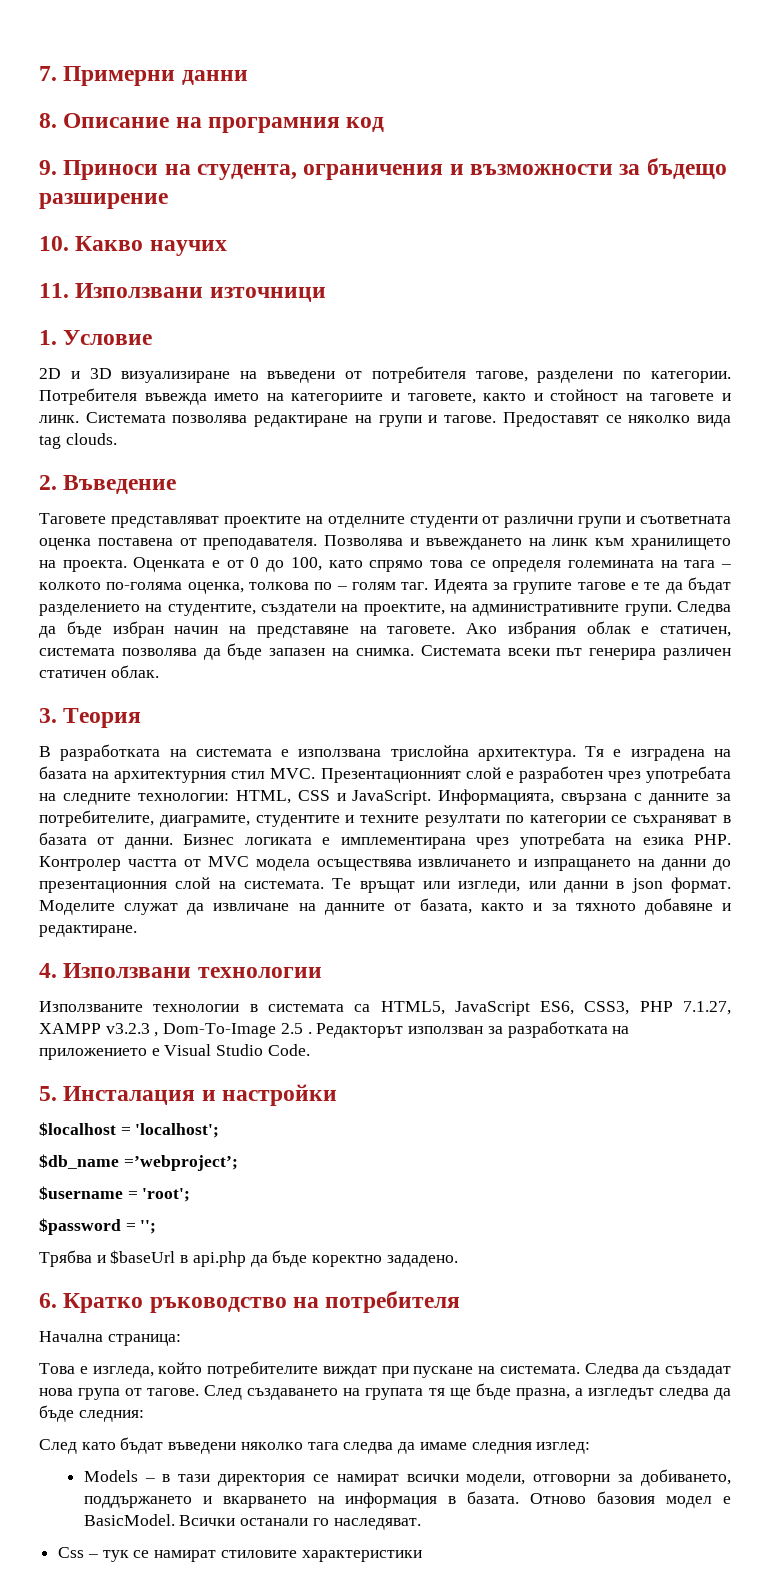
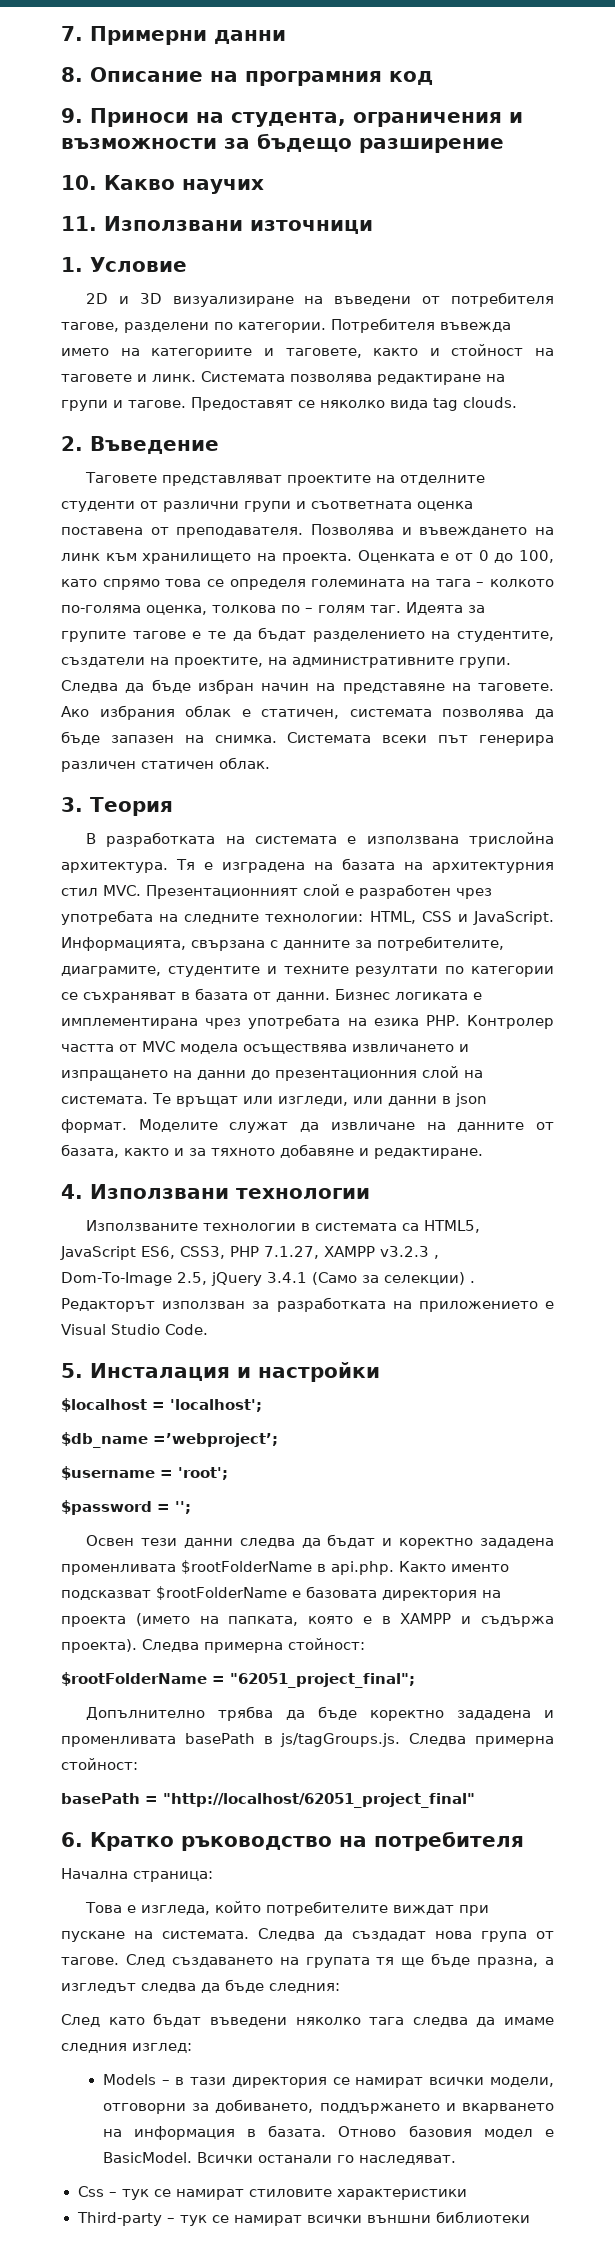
- Използваните технологии в системата са HTML5, JavaScript ES6, CSS3, PHP 7.1.27, XAMPP v3.2.3 , Dom-To-Image 2.5 .
+ Използваните технологии в системата са HTML5, JavaScript ES6, CSS3, PHP 7.1.27, XAMPP v3.2.3 , Dom-To-Image 2.5, jQuery 3.4.1 (Само за селекции) .
- Трябва и $baseUrl в api.php да бъде коректно зададено.
+ Освен тези данни следва да бъдат и коректно зададена променливата $rootFolderName в api.php. Както именто подсказват $rootFolderName е базовата директория на проекта (името на папката, която е в XAMPP и съдържа проекта). Следва примерна стойност:
+ $rootFolderName = "62051_project_final";
+ Допълнително трябва да бъде коректно зададена и променливата basePath в js/tagGroups.js. Следва примерна стойност:
+ basePath = "http://localhost/62051_project_final"
+ Third-party – тук се намират всички външни библиотеки

